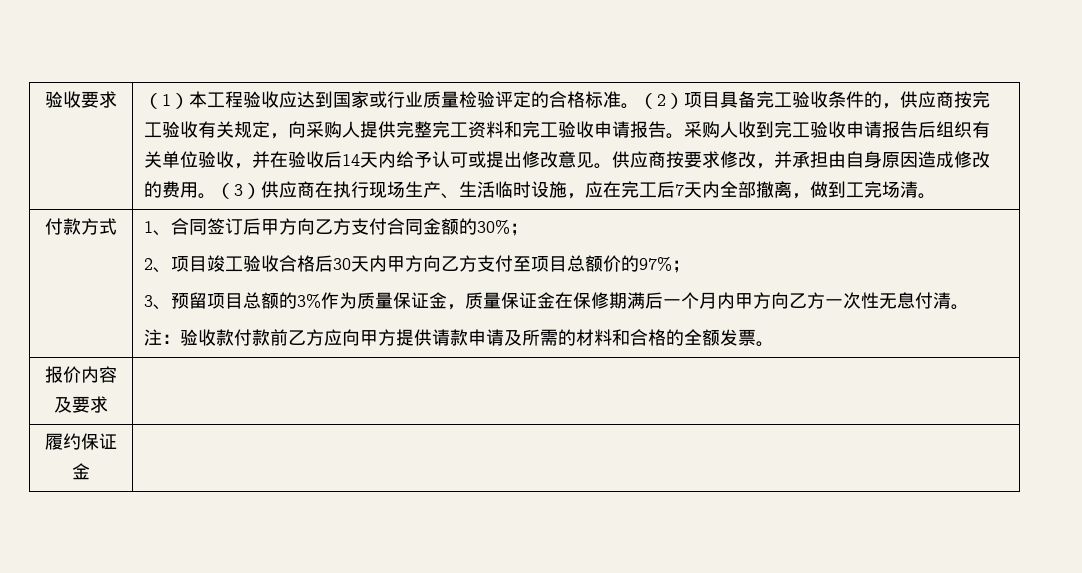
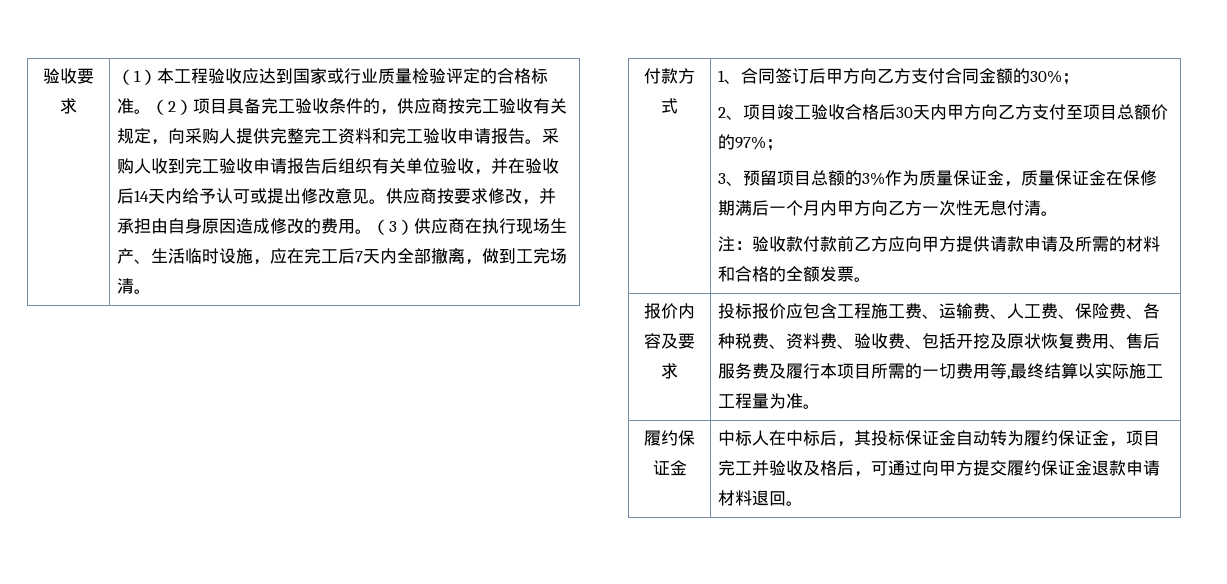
- 履约保证金 |
+ 投标报价应包含工程施工费、运输费、人工费、保险费、各种税费、资料费、验收费、包括开挖及原状恢复费用、售后服务费及履行本项目所需的一切费用等,最终结算以实际施工工程量为准。
+ 履约保证金 | 中标人在中标后，其投标保证金自动转为履约保证金，项目完工并验收及格后，可通过向甲方提交履约保证金退款申请材料退回。

